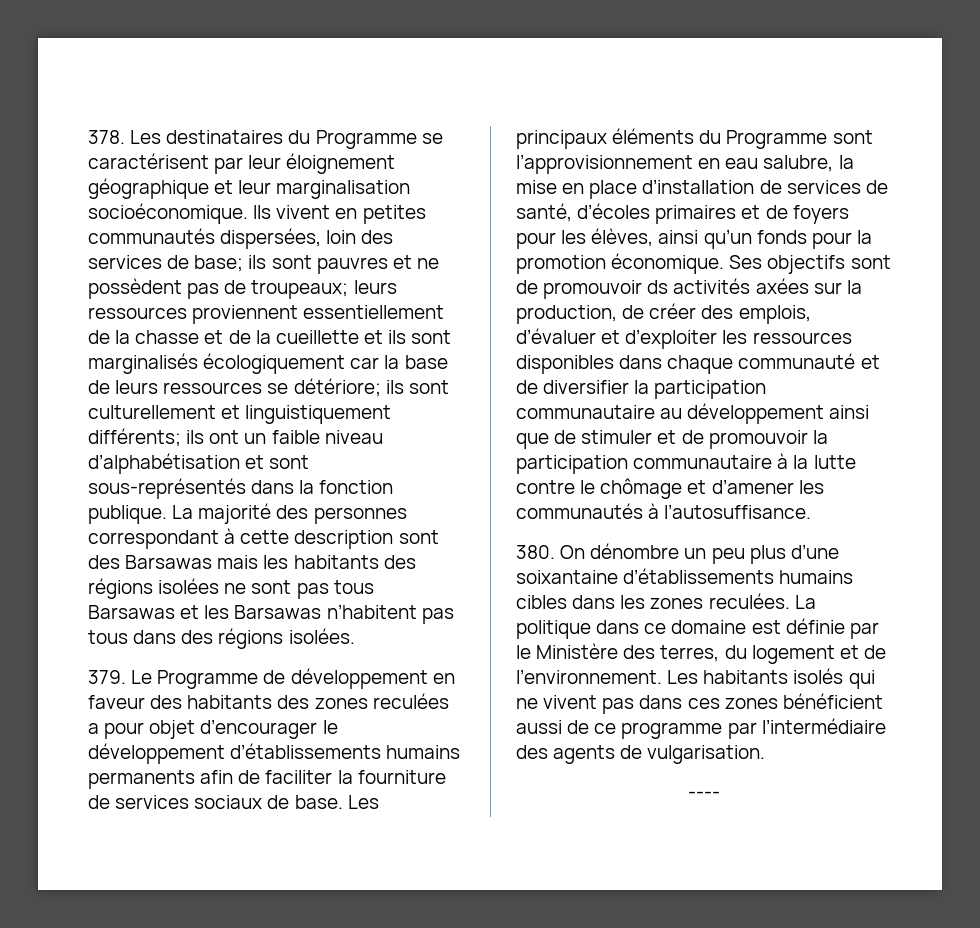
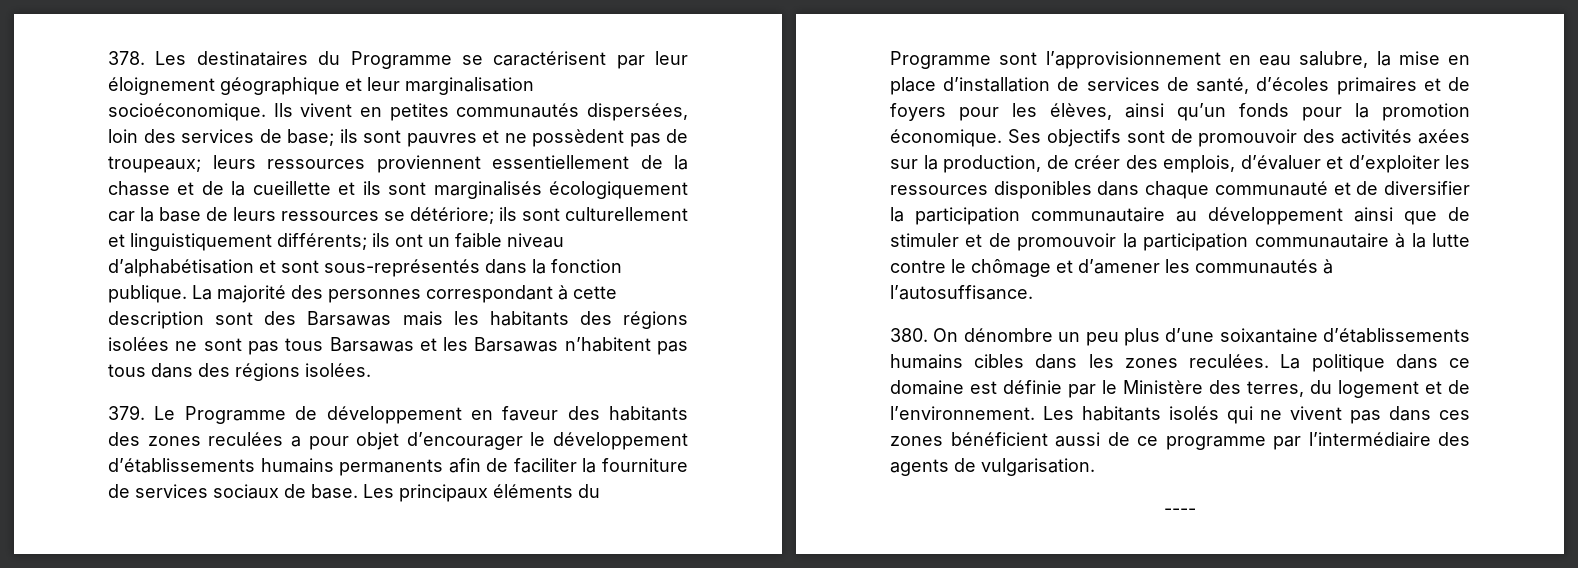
- Ses objectifs sont de promouvoir ds activités axées sur la production, de créer des emplois, d’évaluer et d’exploiter les ressources disponibles dans chaque communauté et de diversifier la participation communautaire au développement ainsi que de stimuler et de promouvoir la participation communautaire à la lutte contre le chômage et d’amener les communautés à l’autosuffisance.
+ Ses objectifs sont de promouvoir des activités axées sur la production, de créer des emplois, d’évaluer et d’exploiter les ressources disponibles dans chaque communauté et de diversifier la participation communautaire au développement ainsi que de stimuler et de promouvoir la participation communautaire à la lutte contre le chômage et d’amener les communautés à l’autosuffisance.

